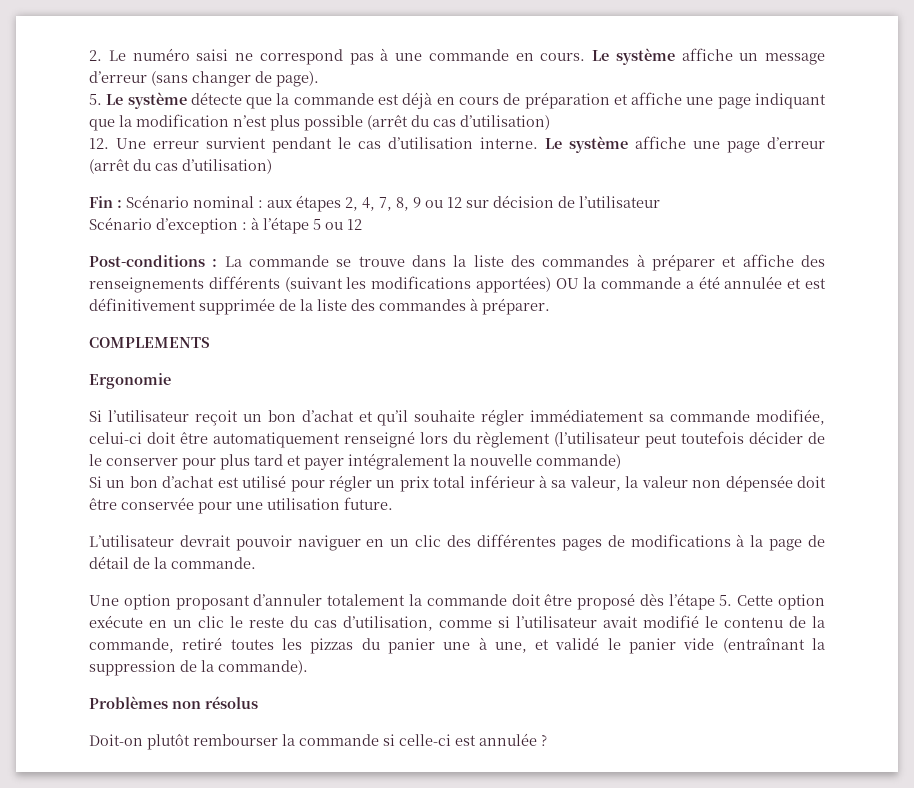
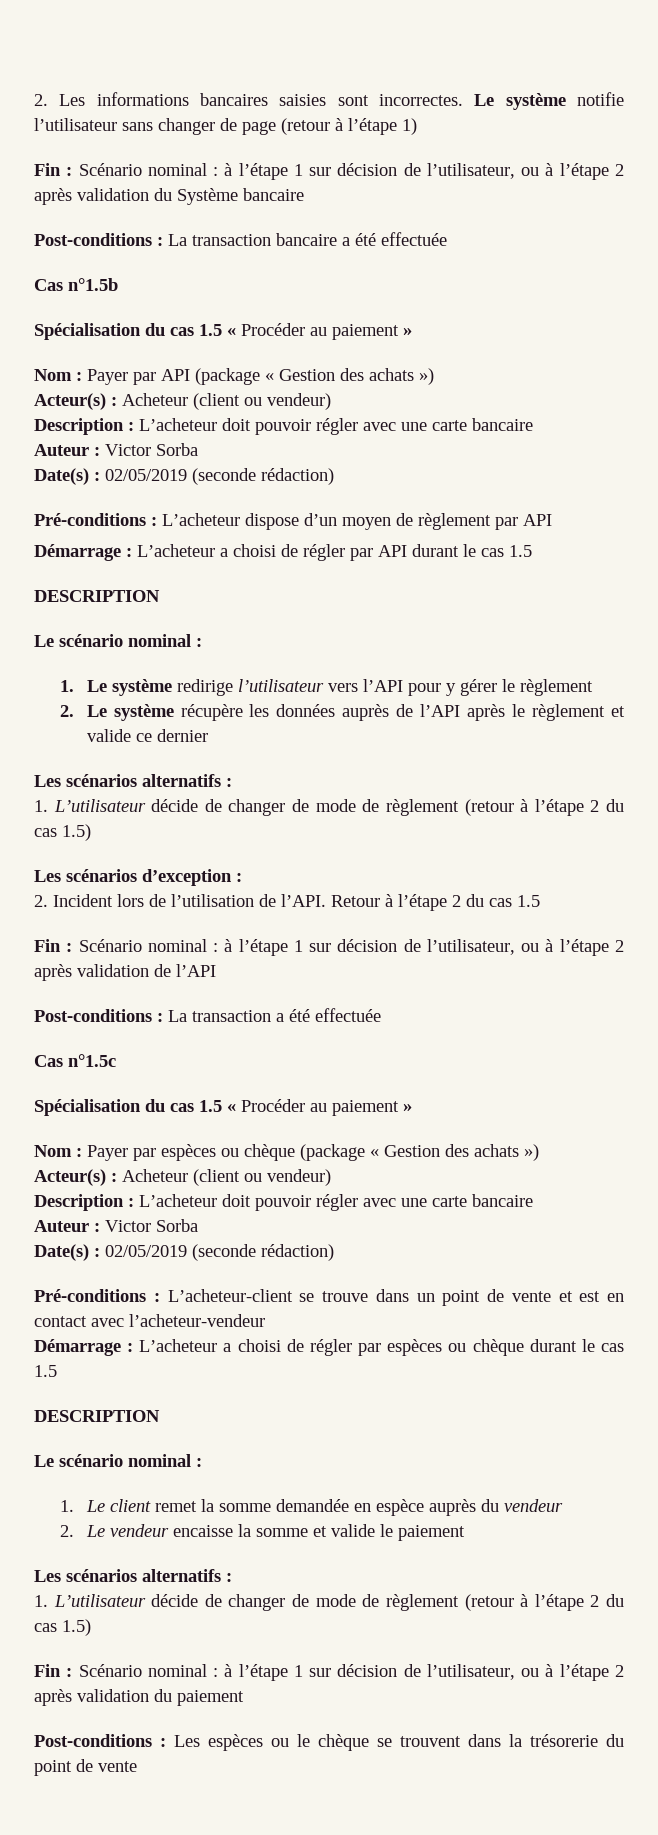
- 2. Le numéro saisi ne correspond pas à une commande en cours. Le système affiche un message d’erreur (sans changer de page).
- 5. Le système détecte que la commande est déjà en cours de préparation et affiche une page indiquant que la modification n’est plus possible (arrêt du cas d’utilisation)
- 12. Une erreur survient pendant le cas d’utilisation interne. Le système affiche une page d’erreur (arrêt du cas d’utilisation)
- Fin : Scénario nominal : aux étapes 2, 4, 7, 8, 9 ou 12 sur décision de l’utilisateur
- Scénario d’exception : à l’étape 5 ou 12
- Post-conditions : La commande se trouve dans la liste des commandes à préparer et affiche des renseignements différents (suivant les modifications apportées) OU la commande a été annulée et est définitivement supprimée de la liste des commandes à préparer.
- COMPLEMENTS
- Ergonomie
- Si l’utilisateur reçoit un bon d’achat et qu’il souhaite régler immédiatement sa commande modifiée, celui-ci doit être automatiquement renseigné lors du règlement (l’utilisateur peut toutefois décider de le conserver pour plus tard et payer intégralement la nouvelle commande)
- Si un bon d’achat est utilisé pour régler un prix total inférieur à sa valeur, la valeur non dépensée doit être conservée pour une utilisation future.
- L’utilisateur devrait pouvoir naviguer en un clic des différentes pages de modifications à la page de détail de la commande.
- Une option proposant d’annuler totalement la commande doit être proposé dès l’étape 5. Cette option exécute en un clic le reste du cas d’utilisation, comme si l’utilisateur avait modifié le contenu de la commande, retiré toutes les pizzas du panier une à une, et validé le panier vide (entraînant la suppression de la commande).
- Problèmes non résolus
- Doit-on plutôt rembourser la commande si celle-ci est annulée ?
+ 2. Les informations bancaires saisies sont incorrectes. Le système notifie l’utilisateur sans changer de page (retour à l’étape 1)
+ Fin : Scénario nominal : à l’étape 1 sur décision de l’utilisateur, ou à l’étape 2 après validation du Système bancaire
+ Post-conditions : La transaction bancaire a été effectuée
+ Cas n°1.5b
+ Spécialisation du cas 1.5 « Procéder au paiement »
+ Nom : Payer par API (package « Gestion des achats »)
+ Acteur(s) : Acheteur (client ou vendeur)
+ Description : L’acheteur doit pouvoir régler avec une carte bancaire
+ Auteur : Victor Sorba
+ Date(s) : 02/05/2019 (seconde rédaction)
+ Pré-conditions : L’acheteur dispose d’un moyen de règlement par API
+ Démarrage : L’acheteur a choisi de régler par API durant le cas 1.5
+ DESCRIPTION
+ Le scénario nominal :
+ 1. Le système redirige l’utilisateur vers l’API pour y gérer le règlement
+ 2. Le système récupère les données auprès de l’API après le règlement et valide ce dernier
+ Les scénarios alternatifs :
+ 1. L’utilisateur décide de changer de mode de règlement (retour à l’étape 2 du cas 1.5)
+ Les scénarios d’exception :
+ 2. Incident lors de l’utilisation de l’API. Retour à l’étape 2 du cas 1.5
+ Fin : Scénario nominal : à l’étape 1 sur décision de l’utilisateur, ou à l’étape 2 après validation de l’API
+ Post-conditions : La transaction a été effectuée
+ Cas n°1.5c
+ Spécialisation du cas 1.5 « Procéder au paiement »
+ Nom : Payer par espèces ou chèque (package « Gestion des achats »)
+ Acteur(s) : Acheteur (client ou vendeur)
+ Description : L’acheteur doit pouvoir régler avec une carte bancaire
+ Auteur : Victor Sorba
+ Date(s) : 02/05/2019 (seconde rédaction)
+ Pré-conditions : L’acheteur-client se trouve dans un point de vente et est en contact avec l’acheteur-vendeur
+ Démarrage : L’acheteur a choisi de régler par espèces ou chèque durant le cas 1.5
+ DESCRIPTION
+ Le scénario nominal :
+ 1. Le client remet la somme demandée en espèce auprès du vendeur
+ 2. Le vendeur encaisse la somme et valide le paiement
+ Les scénarios alternatifs :
+ 1. L’utilisateur décide de changer de mode de règlement (retour à l’étape 2 du cas 1.5)
+ Fin : Scénario nominal : à l’étape 1 sur décision de l’utilisateur, ou à l’étape 2 après validation du paiement
+ Post-conditions : Les espèces ou le chèque se trouvent dans la trésorerie du point de vente

